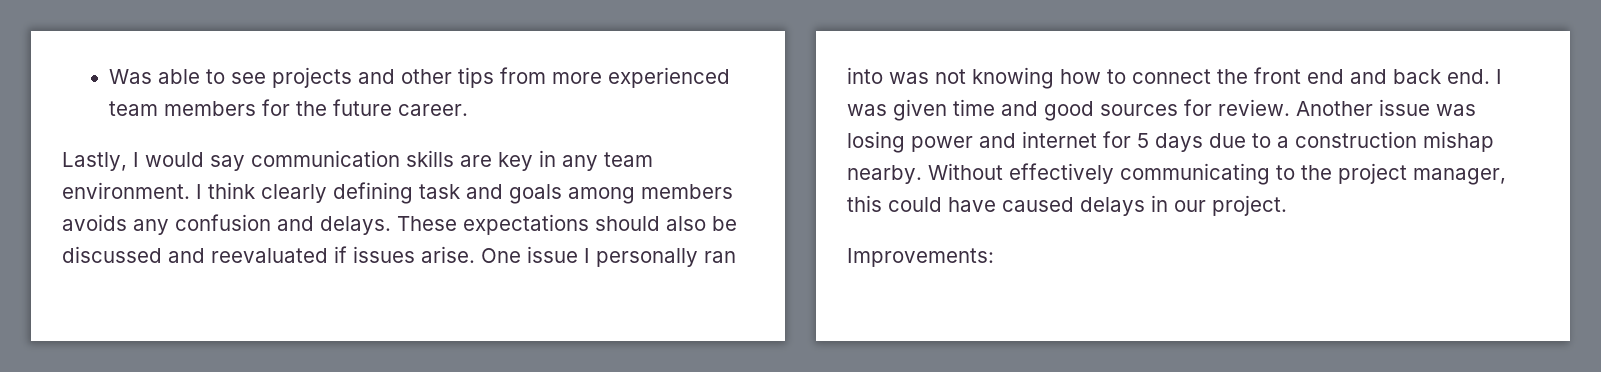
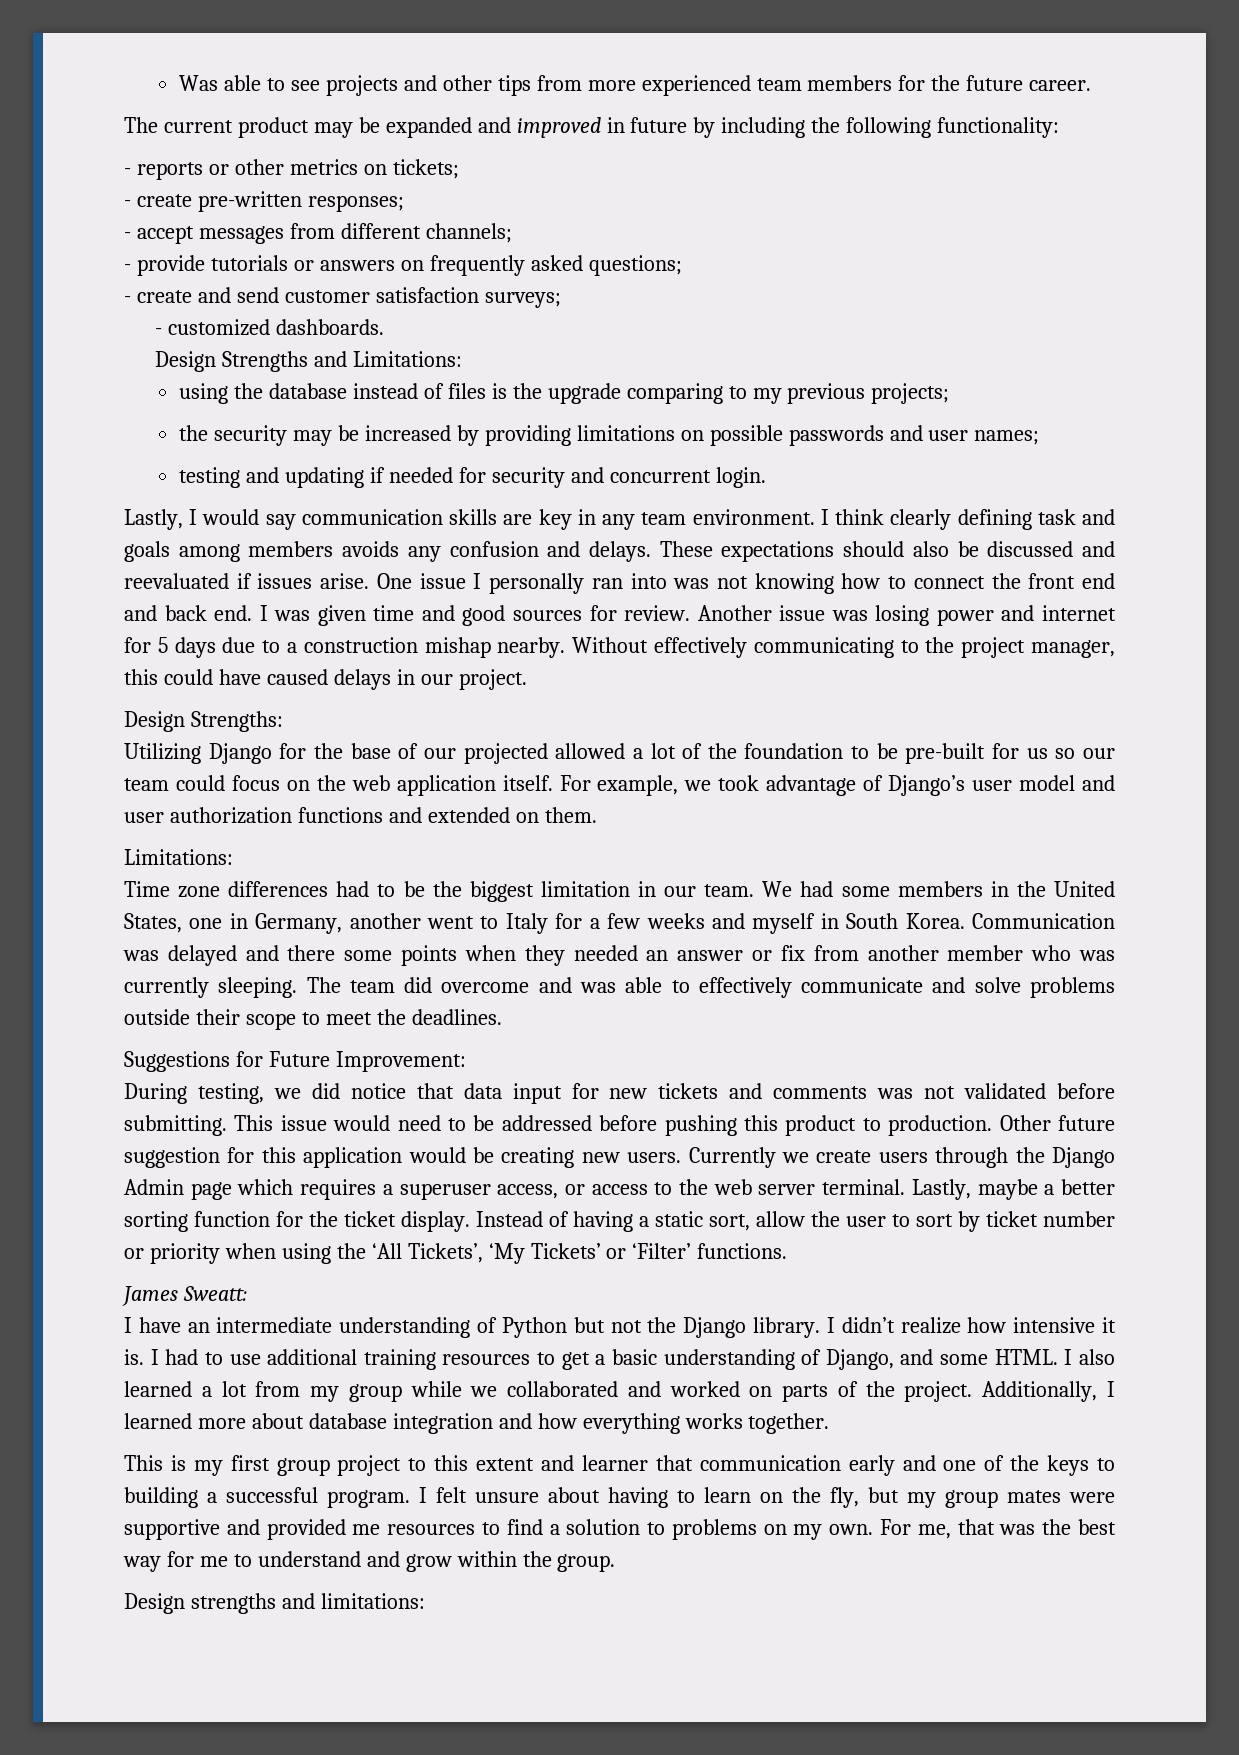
+ The current product may be expanded and improved in future by including the following functionality:
+ - reports or other metrics on tickets;
+ - create pre-written responses;
+ - accept messages from different channels;
+ - provide tutorials or answers on frequently asked questions;
+ - create and send customer satisfaction surveys;
+ - customized dashboards.
+ Design Strengths and Limitations:
+ using the database instead of files is the upgrade comparing to my previous projects;
+ the security may be increased by providing limitations on possible passwords and user names;
+ testing and updating if needed for security and concurrent login.
- Improvements:
+ Design Strengths:
+ Utilizing Django for the base of our projected allowed a lot of the foundation to be pre-built for us so our team could focus on the web application itself. For example, we took advantage of Django’s user model and user authorization functions and extended on them.
+ Limitations:
+ Time zone differences had to be the biggest limitation in our team. We had some members in the United States, one in Germany, another went to Italy for a few weeks and myself in South Korea. Communication was delayed and there some points when they needed an answer or fix from another member who was currently sleeping. The team did overcome and was able to effectively communicate and solve problems outside their scope to meet the deadlines.
+ Suggestions for Future Improvement:
+ During testing, we did notice that data input for new tickets and comments was not validated before submitting. This issue would need to be addressed before pushing this product to production. Other future suggestion for this application would be creating new users. Currently we create users through the Django Admin page which requires a superuser access, or access to the web server terminal. Lastly, maybe a better sorting function for the ticket display. Instead of having a static sort, allow the user to sort by ticket number or priority when using the ‘All Tickets’, ‘My Tickets’ or ‘Filter’ functions.
+ James Sweatt:
+ I have an intermediate understanding of Python but not the Django library. I didn’t realize how intensive it is. I had to use additional training resources to get a basic understanding of Django, and some HTML. I also learned a lot from my group while we collaborated and worked on parts of the project. Additionally, I learned more about database integration and how everything works together.
+ This is my first group project to this extent and learner that communication early and one of the keys to building a successful program. I felt unsure about having to learn on the fly, but my group mates were supportive and provided me resources to find a solution to problems on my own. For me, that was the best way for me to understand and grow within the group.
+ Design strengths and limitations:

